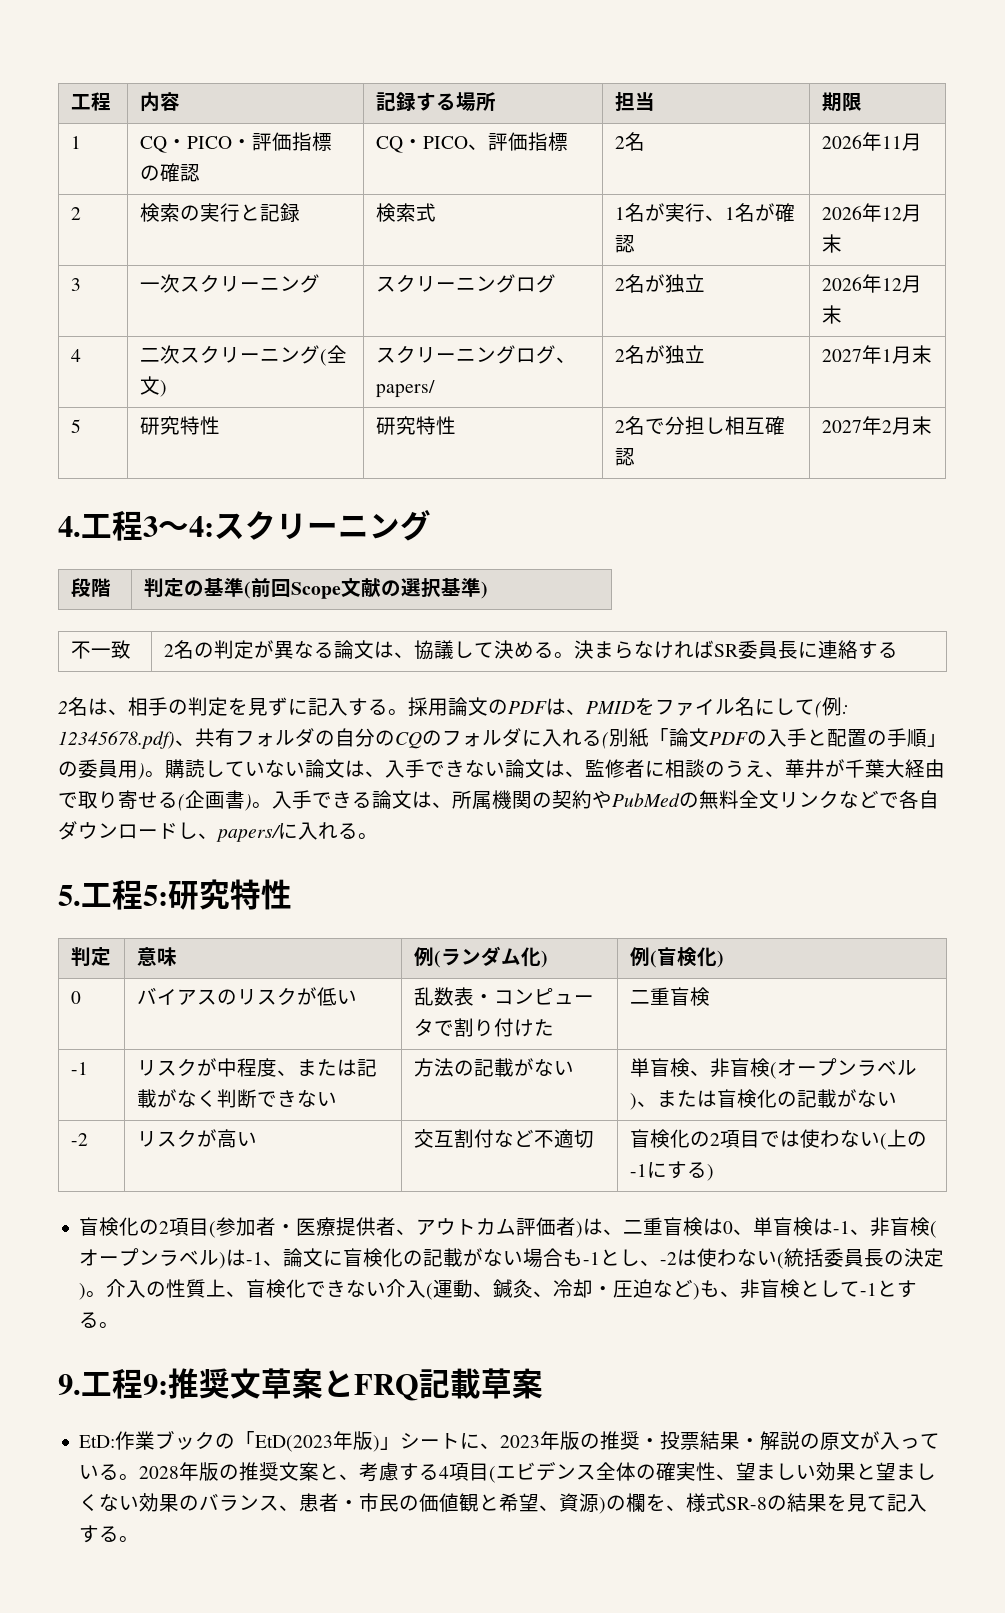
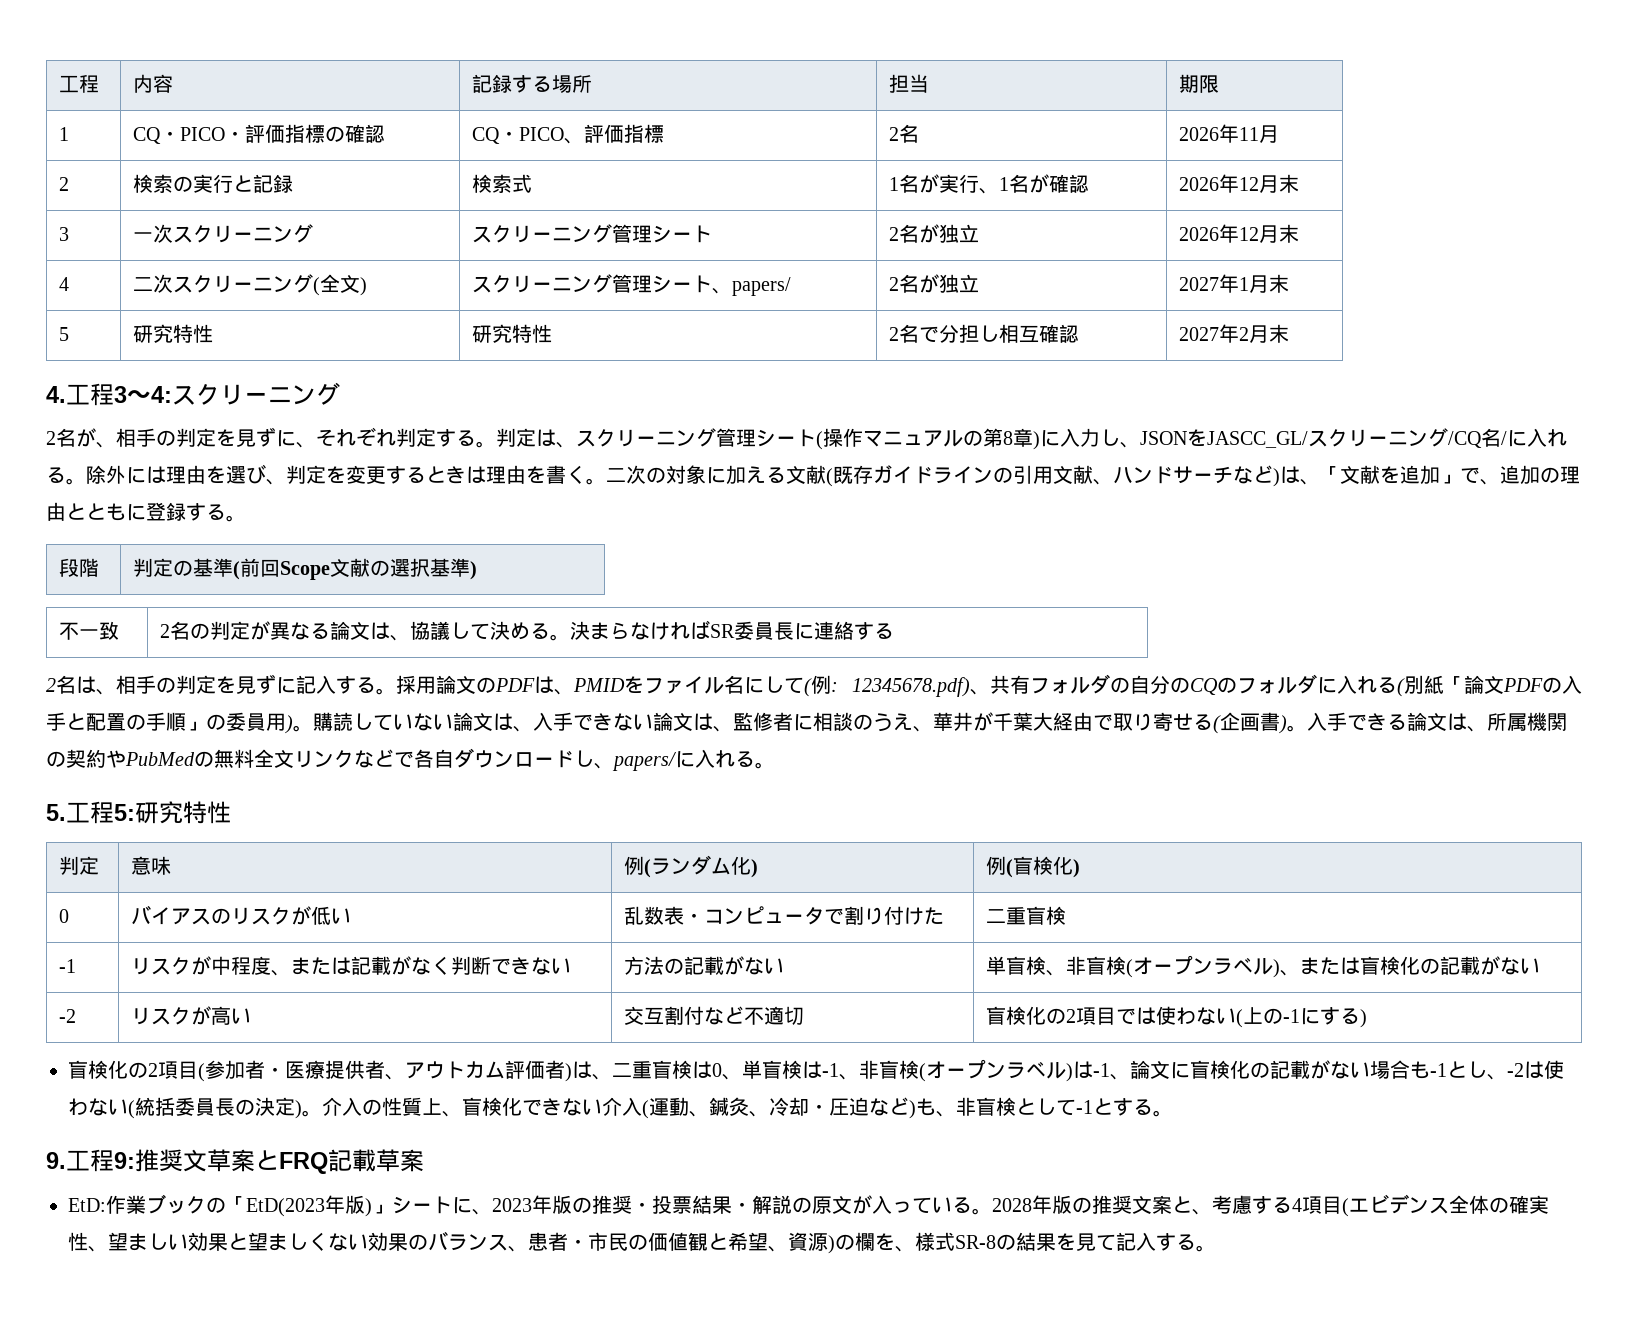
- 3 | 一次スクリーニング | スクリーニングログ | 2名が独立 | 2026年12月末
+ 3 | 一次スクリーニング | スクリーニング管理シート | 2名が独立 | 2026年12月末
- 4 | 二次スクリーニング(全文) | スクリーニングログ、papers/ | 2名が独立 | 2027年1月末
+ 4 | 二次スクリーニング(全文) | スクリーニング管理シート、papers/ | 2名が独立 | 2027年1月末
+ 2名が、相手の判定を見ずに、それぞれ判定する。判定は、スクリーニング管理シート(操作マニュアルの第8章)に入力し、JSONをJASCC_GL/スクリーニング/CQ名/に入れる。除外には理由を選び、判定を変更するときは理由を書く。二次の対象に加える文献(既存ガイドラインの引用文献、ハンドサーチなど)は、「文献を追加」で、追加の理由とともに登録する。

